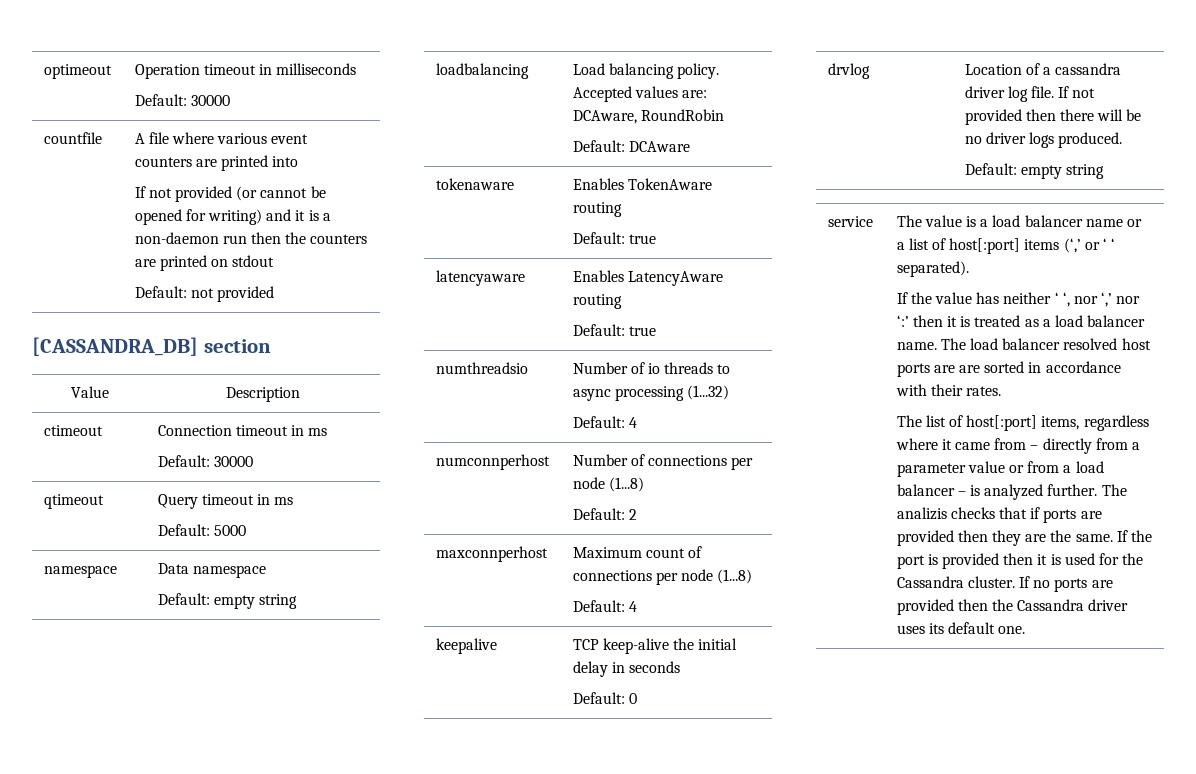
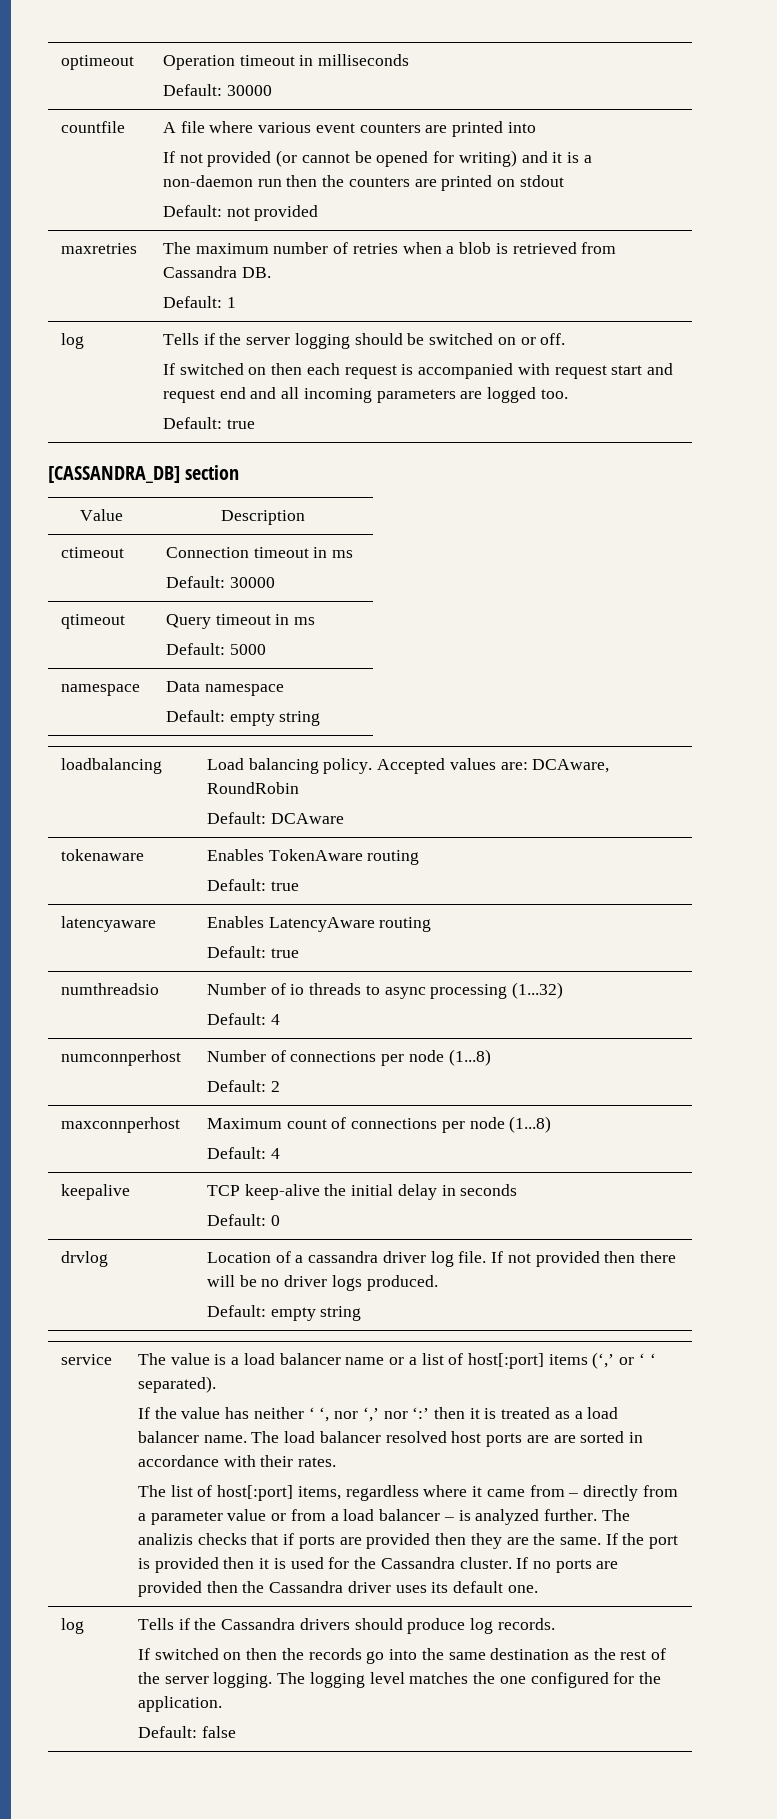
+ maxretries | The maximum number of retries when a blob is retrieved from Cassandra DB.
+ Default: 1
+ log | Tells if the server logging should be switched on or off.
+ If switched on then each request is accompanied with request start and request end and all incoming parameters are logged too.
+ Default: true
+ log | Tells if the Cassandra drivers should produce log records.
+ If switched on then the records go into the same destination as the rest of the server logging. The logging level matches the one configured for the application.
+ Default: false

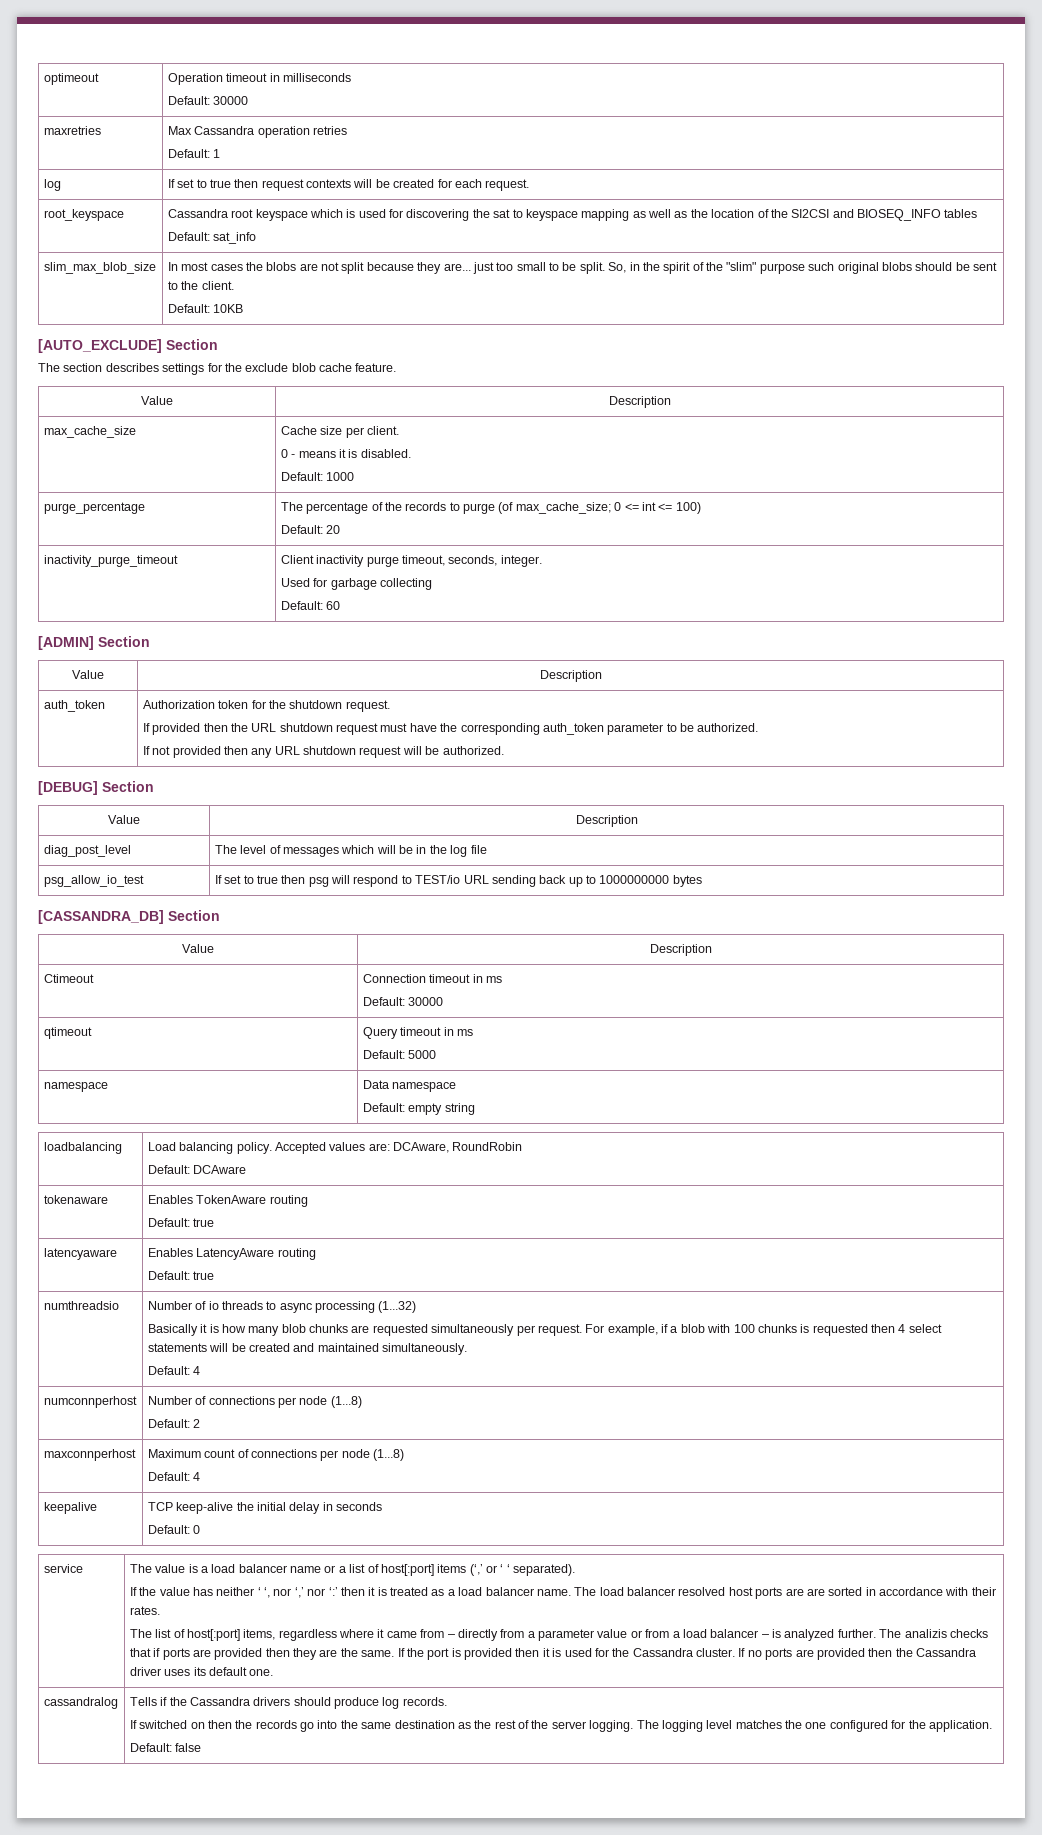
- countfile | A file where various event counters are printed into
- If not provided (or cannot be opened for writing) and it is a non-daemon run then the counters are printed on stdout
- Default: not provided
- maxretries | The maximum number of retries when a blob is retrieved from Cassandra DB.
+ maxretries | Max Cassandra operation retries
  Default: 1
- log | Tells if the server logging should be switched on or off.
- If switched on then each request is accompanied with request start and request end and all incoming parameters are logged too.
- Default: true
- [CASSANDRA_DB] section
+ log | If set to true then request contexts will be created for each request.
+ root_keyspace | Cassandra root keyspace which is used for discovering the sat to keyspace mapping as well as the location of the SI2CSI and BIOSEQ_INFO tables
+ Default: sat_info
+ slim_max_blob_size | In most cases the blobs are not split because they are... just too small to be split. So, in the spirit of the "slim" purpose such original blobs should be sent to the client.
+ Default: 10KB
+ [AUTO_EXCLUDE] Section
+ The section describes settings for the exclude blob cache feature.
  Value | Description
- ctimeout | Connection timeout in ms
+ max_cache_size | Cache size per client.
+ 0 - means it is disabled.
+ Default: 1000
+ purge_percentage | The percentage of the records to purge (of max_cache_size; 0 <= int <= 100)
+ Default: 20
+ inactivity_purge_timeout | Client inactivity purge timeout, seconds, integer.
+ Used for garbage collecting
+ Default: 60
+ [ADMIN] Section
+ Value | Description
+ auth_token | Authorization token for the shutdown request.
+ If provided then the URL shutdown request must have the corresponding auth_token parameter to be authorized.
+ If not provided then any URL shutdown request will be authorized.
+ [DEBUG] Section
+ Value | Description
+ diag_post_level | The level of messages which will be in the log file
+ psg_allow_io_test | If set to true then psg will respond to TEST/io URL sending back up to 1000000000 bytes
+ [CASSANDRA_DB] Section
+ Value | Description
+ Ctimeout | Connection timeout in ms
+ Basically it is how many blob chunks are requested simultaneously per request. For example, if a blob with 100 chunks is requested then 4 select statements will be created and maintained simultaneously.
- drvlog | Location of a cassandra driver log file. If not provided then there will be no driver logs produced.
- Default: empty string
- log | Tells if the Cassandra drivers should produce log records.
+ cassandralog | Tells if the Cassandra drivers should produce log records.

